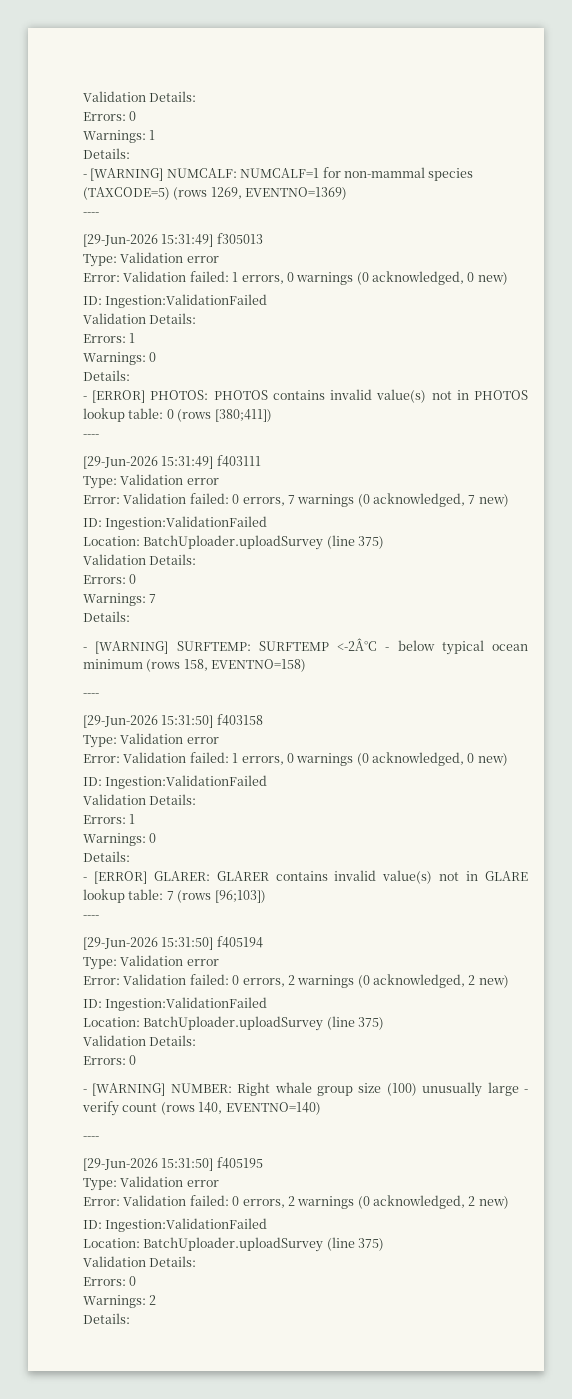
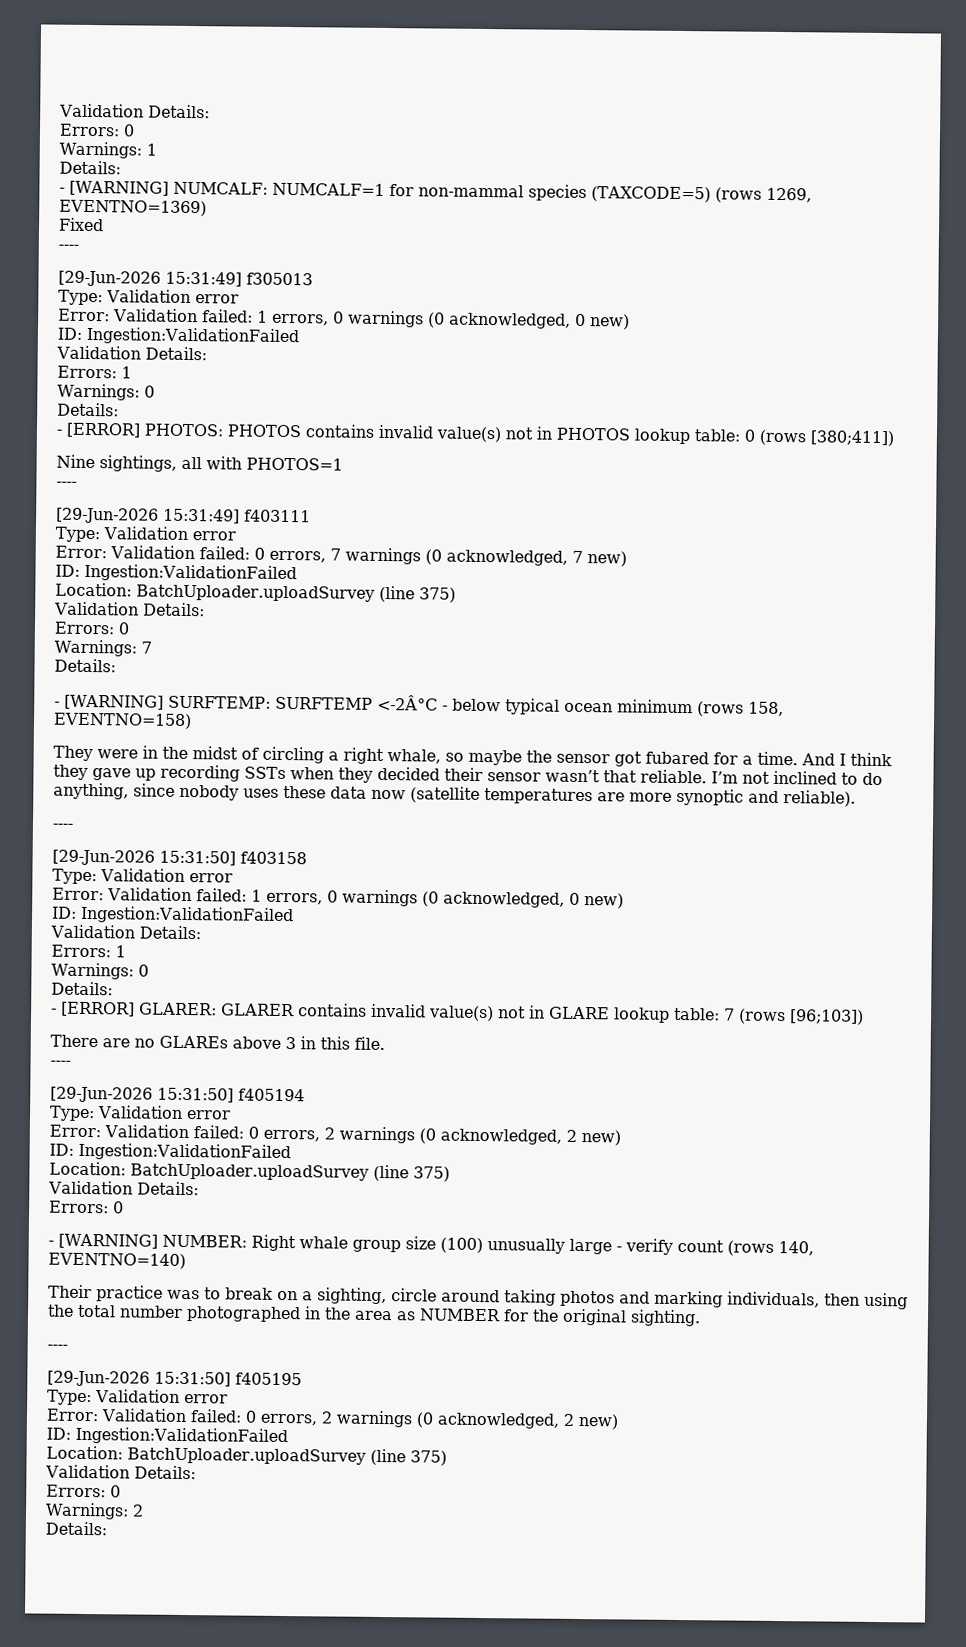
+ Fixed
+ Nine sightings, all with PHOTOS=1
+ They were in the midst of circling a right whale, so maybe the sensor got fubared for a time. And I think they gave up recording SSTs when they decided their sensor wasn’t that reliable. I’m not inclined to do anything, since nobody uses these data now (satellite temperatures are more synoptic and reliable).
+ There are no GLAREs above 3 in this file.
+ Their practice was to break on a sighting, circle around taking photos and marking individuals, then using the total number photographed in the area as NUMBER for the original sighting.

